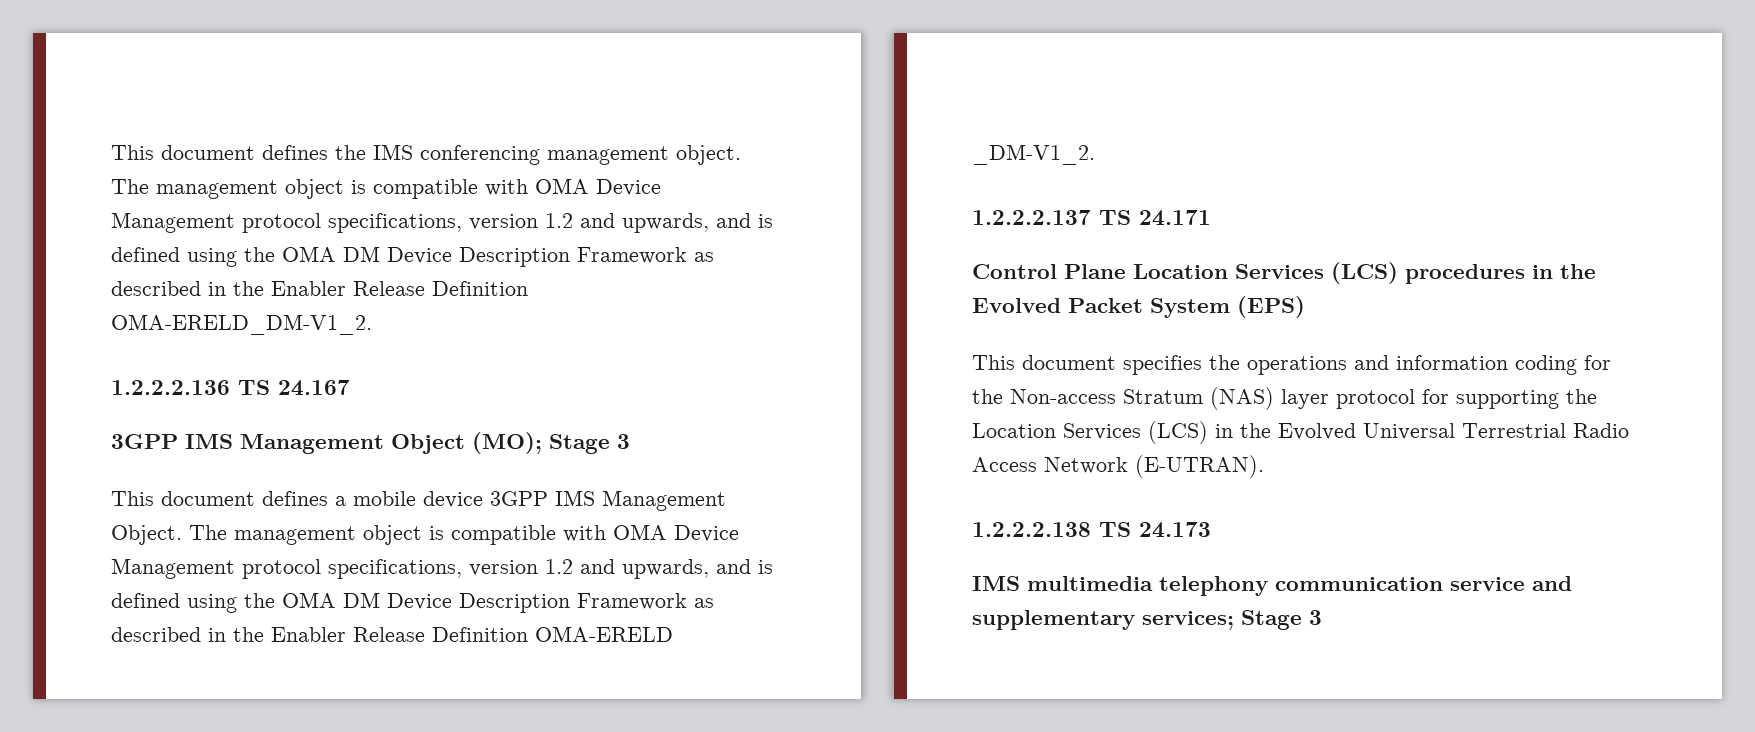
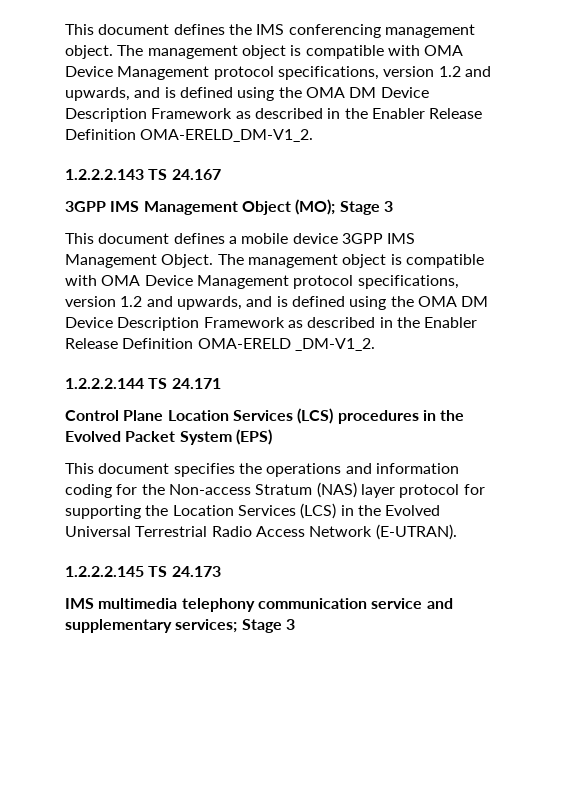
- 1.2.2.2.136 TS 24.167
+ 1.2.2.2.143 TS 24.167
- 1.2.2.2.137 TS 24.171
+ 1.2.2.2.144 TS 24.171
- 1.2.2.2.138 TS 24.173
+ 1.2.2.2.145 TS 24.173

